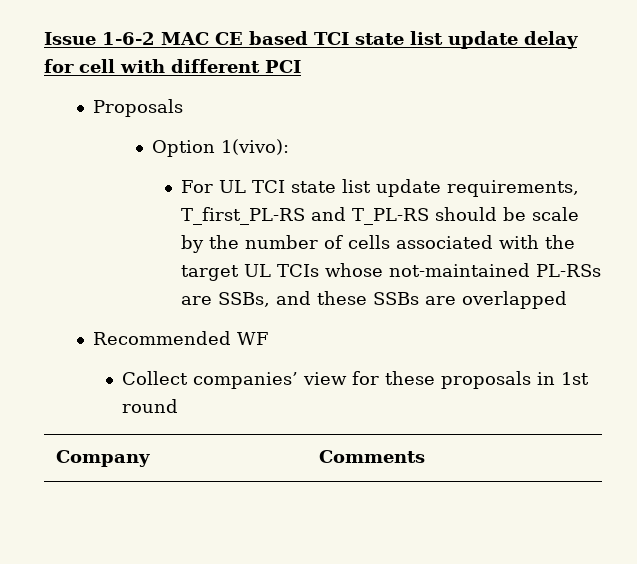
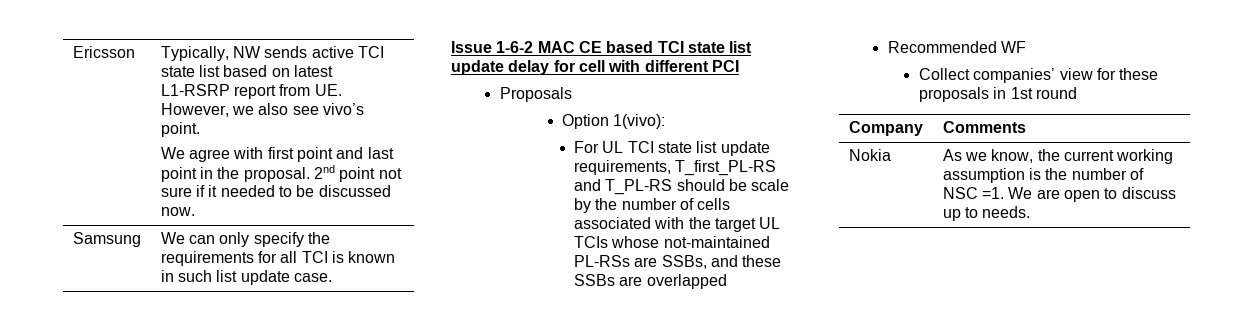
+ Ericsson | Typically, NW sends active TCI state list based on latest L1-RSRP report from UE. However, we also see vivo’s point.
+ We agree with first point and last point in the proposal. 2nd point not sure if it needed to be discussed now.
+ Samsung | We can only specify the requirements for all TCI is known in such list update case.
+ Nokia | As we know, the current working assumption is the number of NSC =1. We are open to discuss up to needs.

